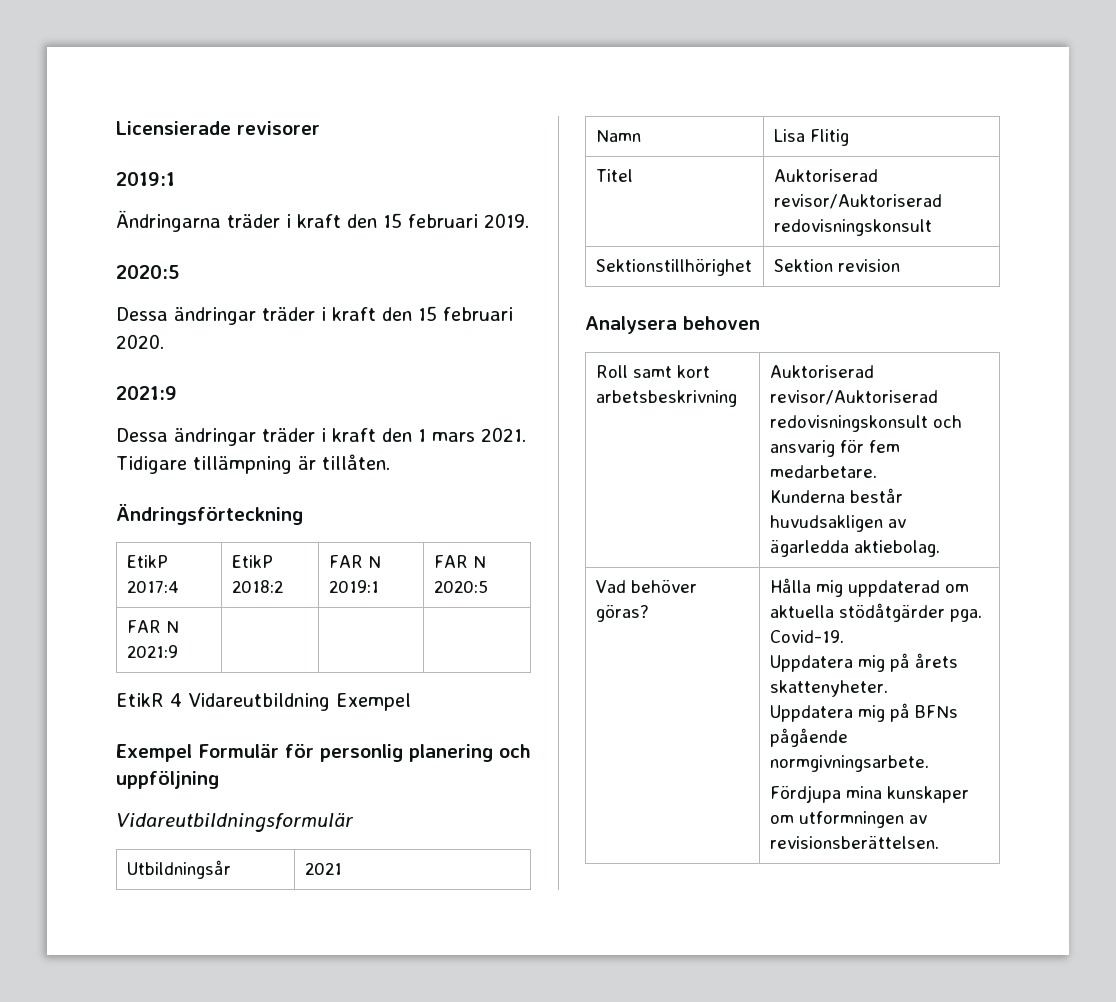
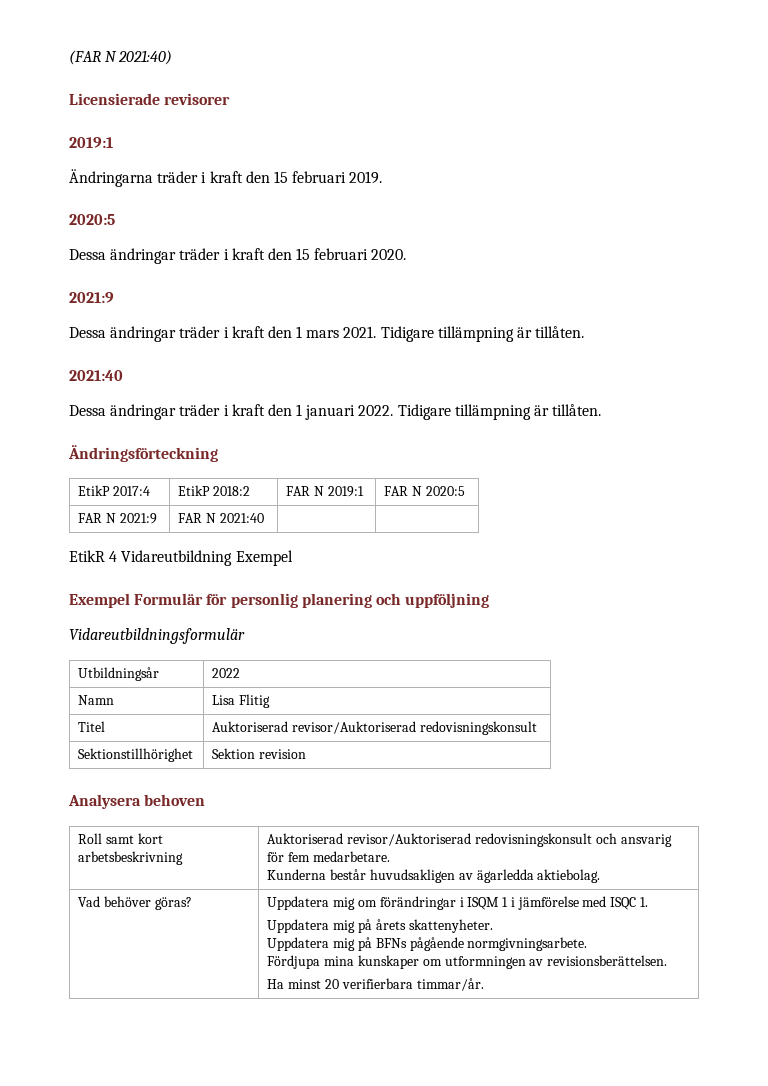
+ (FAR N 2021:40)
  Dessa ändringar träder i kraft den 1 mars 2021. Tidigare tillämpning är tillåten.
+ 2021:40
+ Dessa ändringar träder i kraft den 1 januari 2022. Tidigare tillämpning är tillåten.
- FAR N 2021:9 | | |
+ FAR N 2021:9 | FAR N 2021:40 | |
- Utbildningsår | 2021
+ Utbildningsår | 2022
- Vad behöver göras? | Hålla mig uppdaterad om aktuella stödåtgärder pga. Covid-19.
+ Vad behöver göras? | Uppdatera mig om förändringar i ISQM 1 i jämförelse med ISQC 1.
  Uppdatera mig på årets skattenyheter.
  Uppdatera mig på BFNs pågående normgivningsarbete.
  Fördjupa mina kunskaper om utformningen av revisionsberättelsen.
+ Ha minst 20 verifierbara timmar/år.

